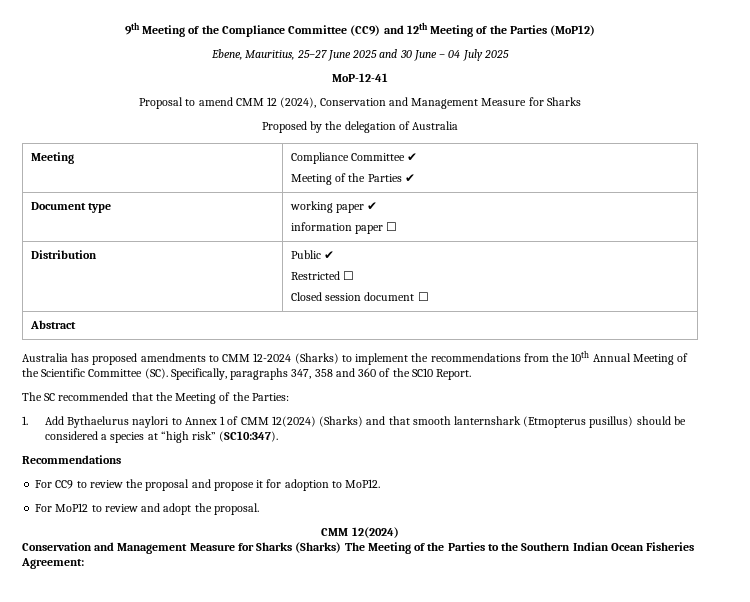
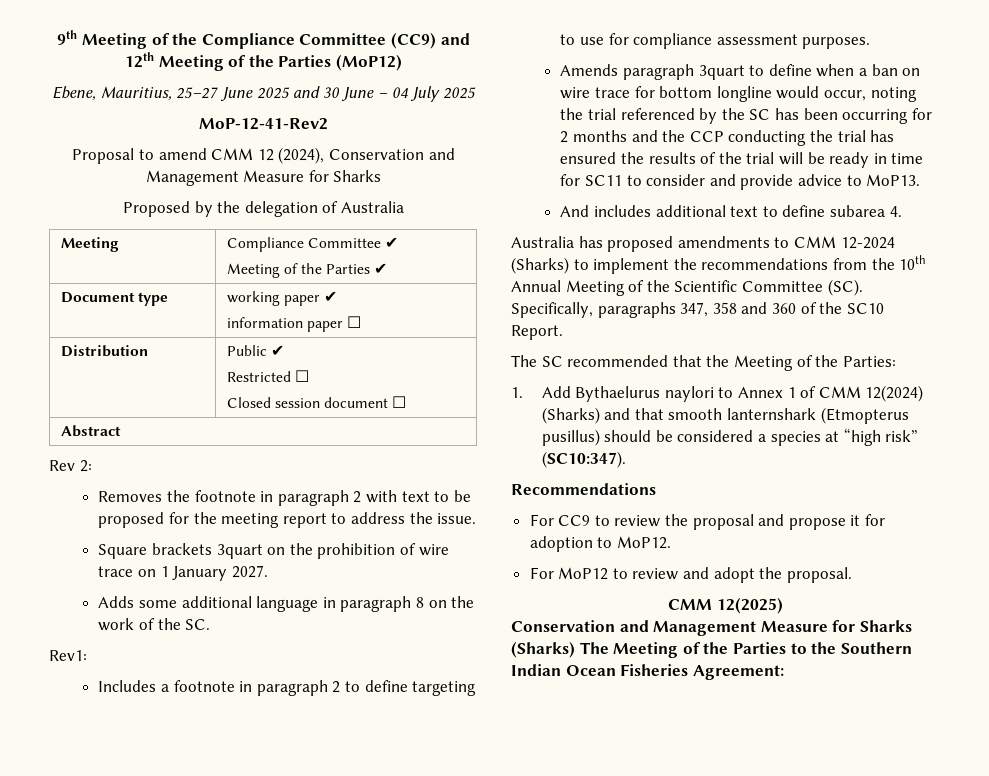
- MoP-12-41
+ MoP-12-41-Rev2
+ Rev 2:
+ Removes the footnote in paragraph 2 with text to be proposed for the meeting report to address the issue.
+ Square brackets 3quart on the prohibition of wire trace on 1 January 2027.
+ Adds some additional language in paragraph 8 on the work of the SC.
+ Rev1:
+ Includes a footnote in paragraph 2 to define targeting to use for compliance assessment purposes.
+ Amends paragraph 3quart to define when a ban on wire trace for bottom longline would occur, noting the trial referenced by the SC has been occurring for 2 months and the CCP conducting the trial has ensured the results of the trial will be ready in time for SC11 to consider and provide advice to MoP13.
+ And includes additional text to define subarea 4.
  For MoP12 to review and adopt the proposal.
- CMM 12(2024)
+ CMM 12(2025)

